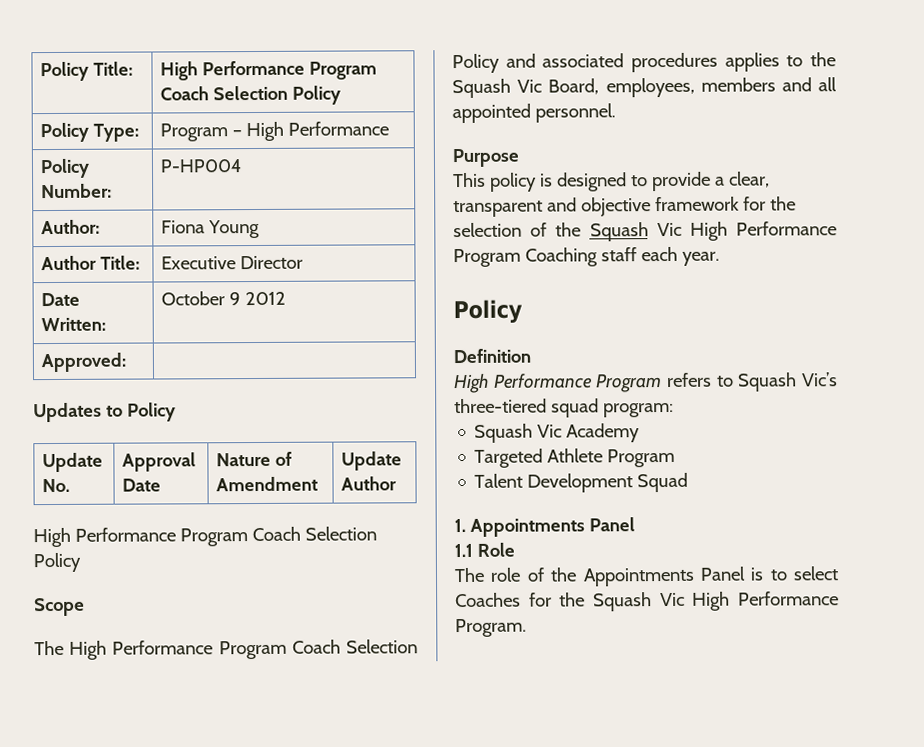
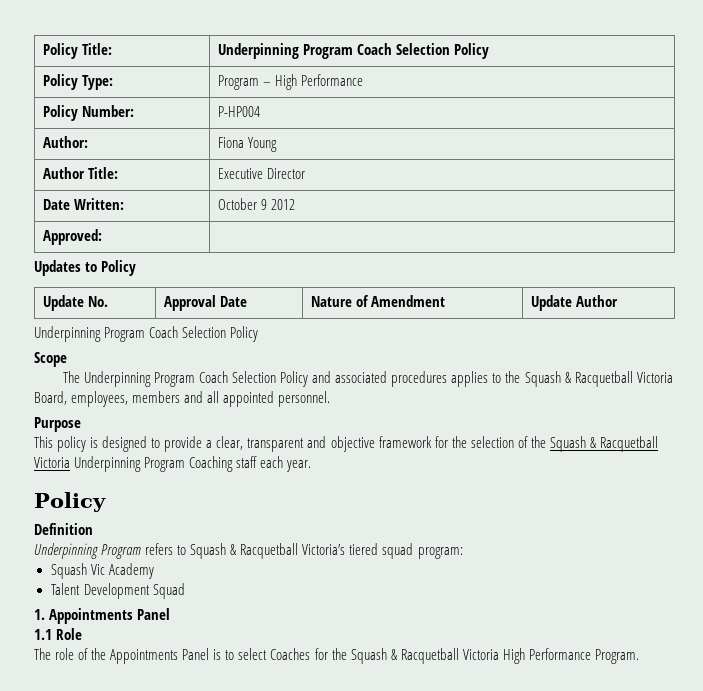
- Policy Title: | High Performance Program Coach Selection Policy
+ Policy Title: | Underpinning Program Coach Selection Policy
  Update No. | Approval Date | Nature of Amendment | Update Author
- High Performance Program Coach Selection Policy
+ Underpinning Program Coach Selection Policy
- The High Performance Program Coach Selection Policy and associated procedures applies to the Squash Vic Board, employees, members and all appointed personnel.
+ The Underpinning Program Coach Selection Policy and associated procedures applies to the Squash & Racquetball Victoria Board, employees, members and all appointed personnel.
- This policy is designed to provide a clear, transparent and objective framework for the selection of the Squash Vic High Performance Program Coaching staff each year.
+ This policy is designed to provide a clear, transparent and objective framework for the selection of the Squash & Racquetball Victoria Underpinning Program Coaching staff each year.
- High Performance Program refers to Squash Vic’s three-tiered squad program:
+ Underpinning Program refers to Squash & Racquetball Victoria’s tiered squad program:
- Targeted Athlete Program
- The role of the Appointments Panel is to select Coaches for the Squash Vic High Performance Program.
+ The role of the Appointments Panel is to select Coaches for the Squash & Racquetball Victoria High Performance Program.

